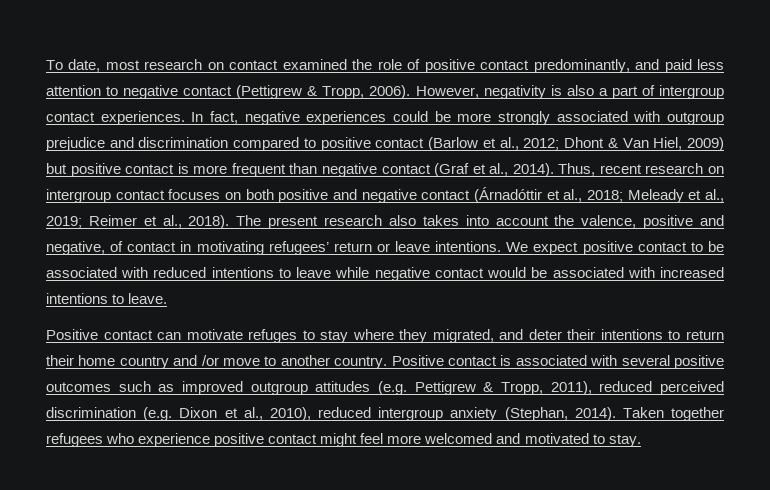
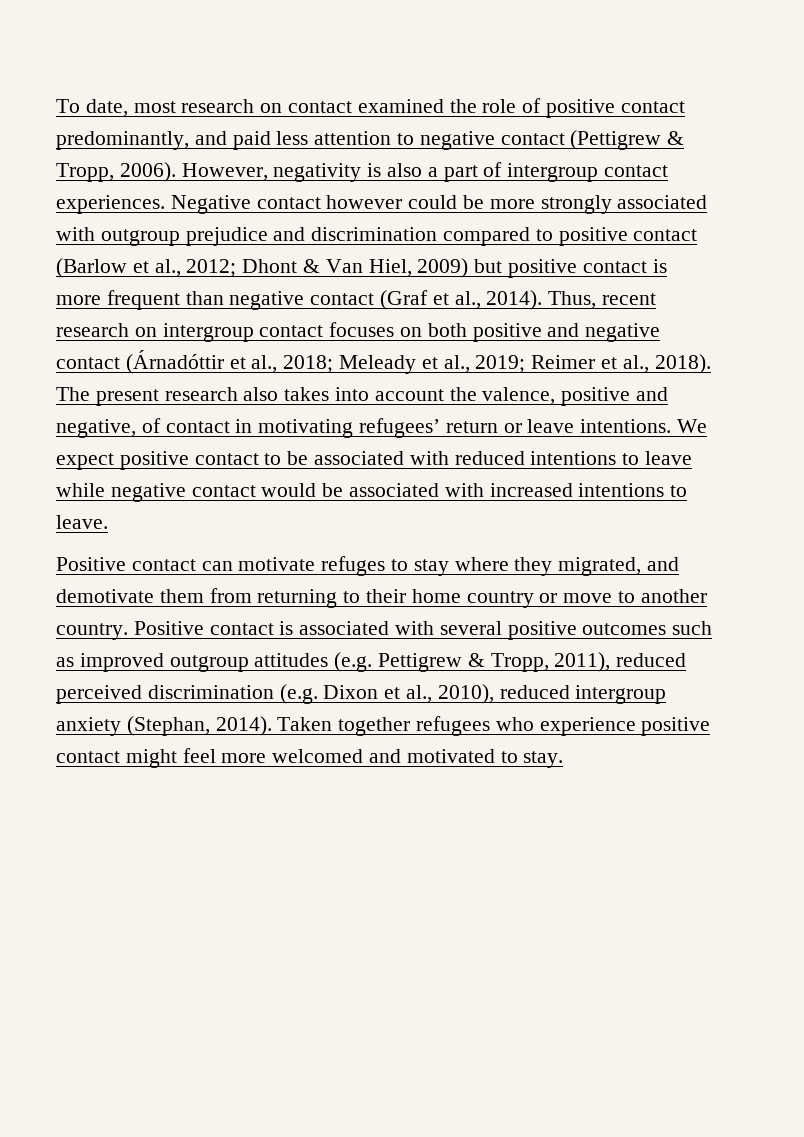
- In fact, negative experiences could be more strongly associated with outgroup prejudice and discrimination compared to positive contact (Barlow et al., 2012; Dhont & Van Hiel, 2009) but positive contact is more frequent than negative contact (Graf et al., 2014).
+ Negative contact however could be more strongly associated with outgroup prejudice and discrimination compared to positive contact (Barlow et al., 2012; Dhont & Van Hiel, 2009) but positive contact is more frequent than negative contact (Graf et al., 2014).
- Positive contact can motivate refuges to stay where they migrated, and deter their intentions to return their home country and /or move to another country.
+ Positive contact can motivate refuges to stay where they migrated, and demotivate them from returning to their home country or move to another country.

